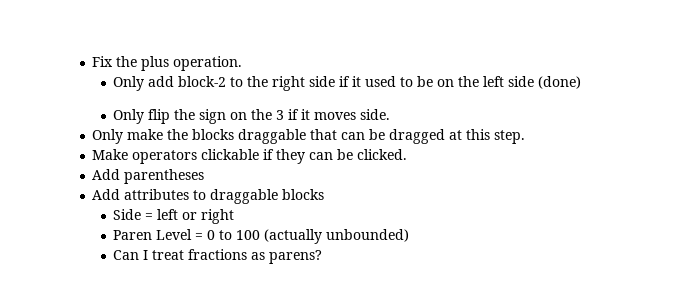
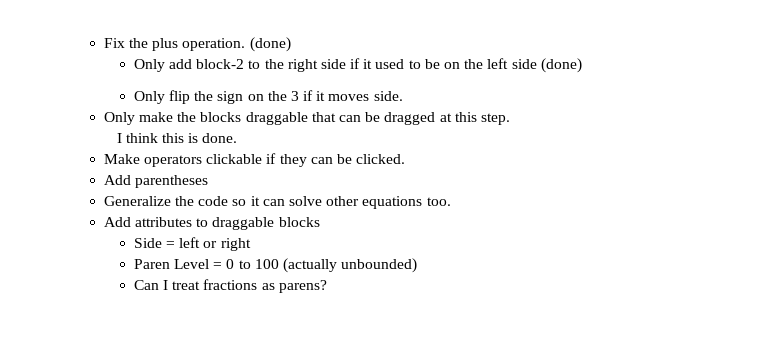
- Fix the plus operation.
+ Fix the plus operation. (done)
+ I think this is done.
+ Generalize the code so it can solve other equations too.

